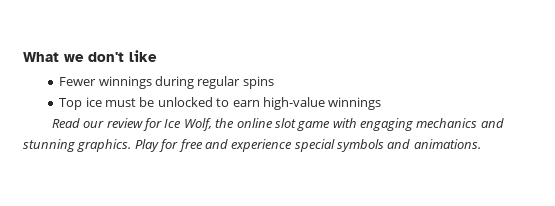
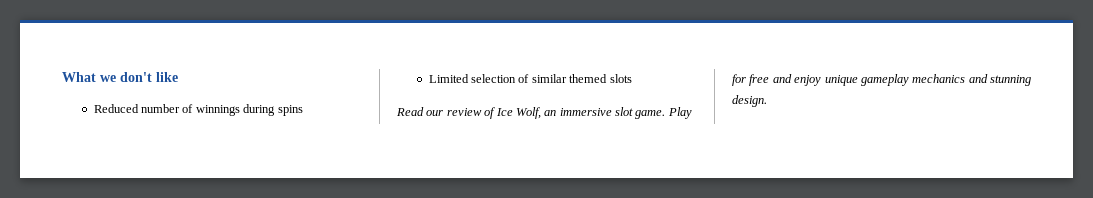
- Fewer winnings during regular spins
+ Reduced number of winnings during spins
- Top ice must be unlocked to earn high-value winnings
+ Limited selection of similar themed slots
- Read our review for Ice Wolf, the online slot game with engaging mechanics and stunning graphics. Play for free and experience special symbols and animations.
+ Read our review of Ice Wolf, an immersive slot game. Play for free and enjoy unique gameplay mechanics and stunning design.

